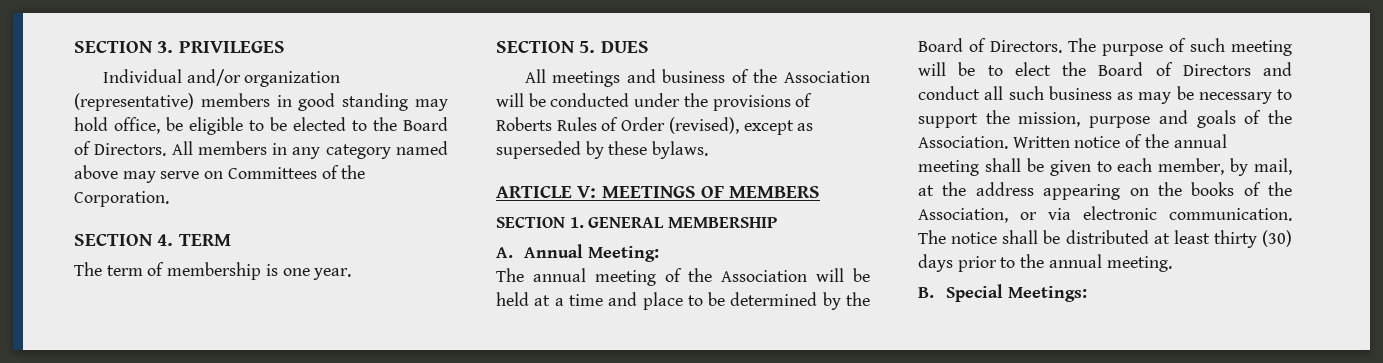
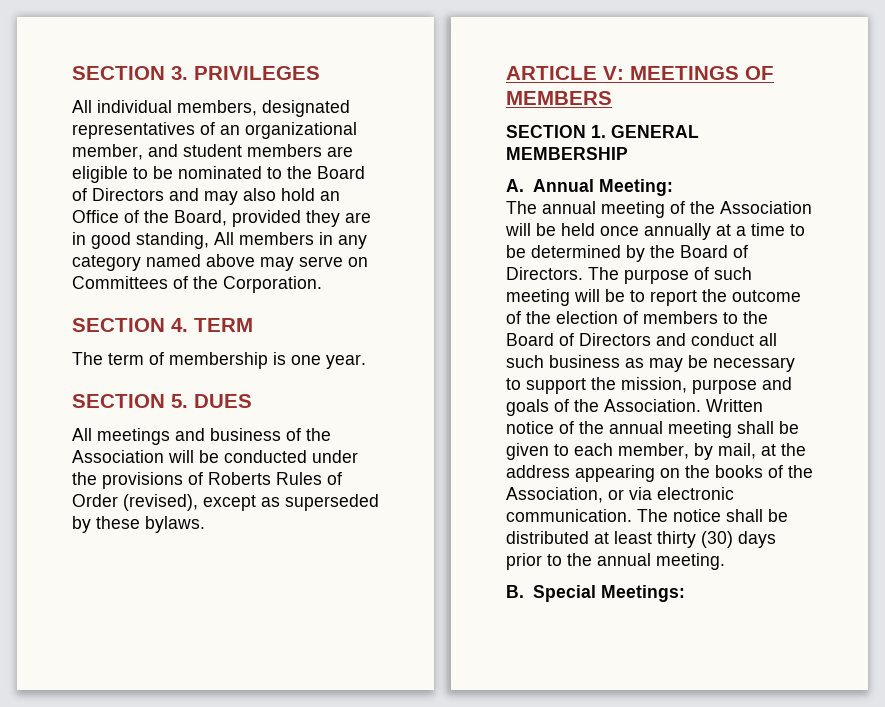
- Individual and/or organization (representative) members in good standing may hold office, be eligible to be elected to the Board of Directors. All members in any category named above may serve on Committees of the Corporation.
+ All individual members, designated representatives of an organizational member, and student members are eligible to be nominated to the Board of Directors and may also hold an Office of the Board, provided they are in good standing, All members in any category named above may serve on Committees of the Corporation.
- The annual meeting of the Association will be held at a time and place to be determined by the Board of Directors.
+ The annual meeting of the Association will be held once annually at a time to be determined by the Board of Directors.
- The purpose of such meeting will be to elect the Board of Directors and conduct all such business as may be necessary to support the mission, purpose and goals of the Association.
+ The purpose of such meeting will be to report the outcome of the election of members to the Board of Directors and conduct all such business as may be necessary to support the mission, purpose and goals of the Association.

